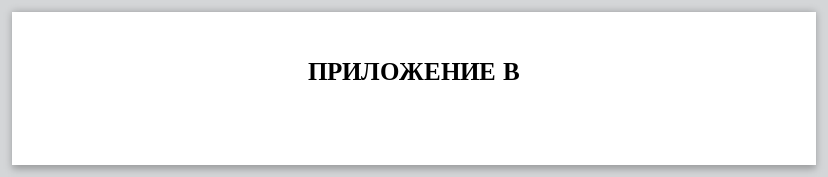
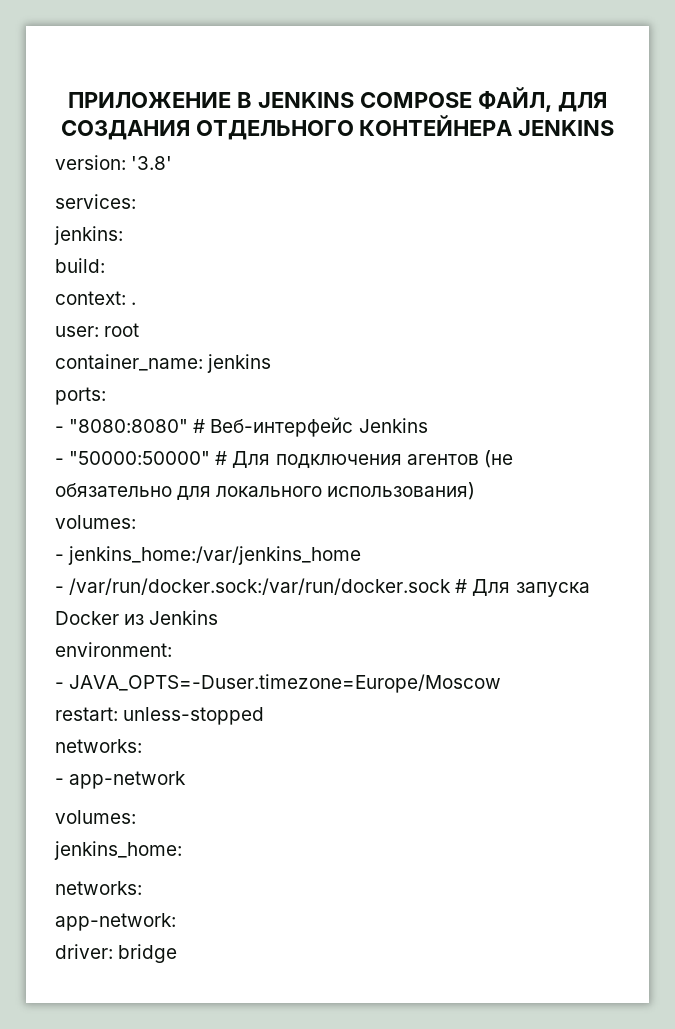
- ПРИЛОЖЕНИЕ В
+ ПРИЛОЖЕНИЕ В JENKINS COMPOSE ФАЙЛ, ДЛЯ СОЗДАНИЯ ОТДЕЛЬНОГО КОНТЕЙНЕРА JENKINS
+ version: '3.8'
+ services:
+ jenkins:
+ build:
+ context: .
+ user: root
+ container_name: jenkins
+ ports:
+ - "8080:8080" # Веб-интерфейс Jenkins
+ - "50000:50000" # Для подключения агентов (не обязательно для локального использования)
+ volumes:
+ - jenkins_home:/var/jenkins_home
+ - /var/run/docker.sock:/var/run/docker.sock # Для запуска Docker из Jenkins
+ environment:
+ - JAVA_OPTS=-Duser.timezone=Europe/Moscow
+ restart: unless-stopped
+ networks:
+ - app-network
+ volumes:
+ jenkins_home:
+ networks:
+ app-network:
+ driver: bridge

